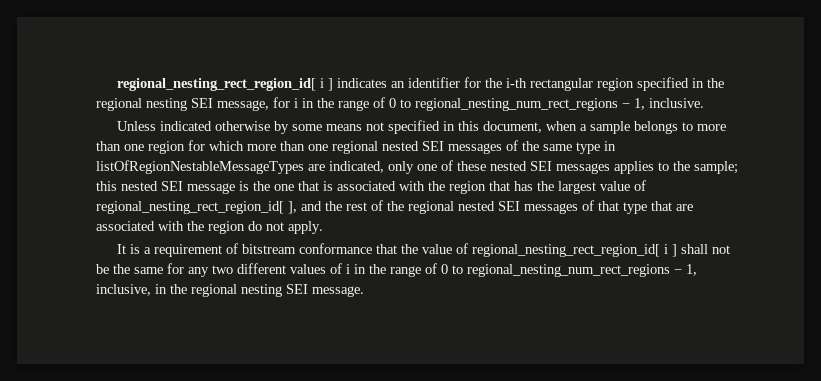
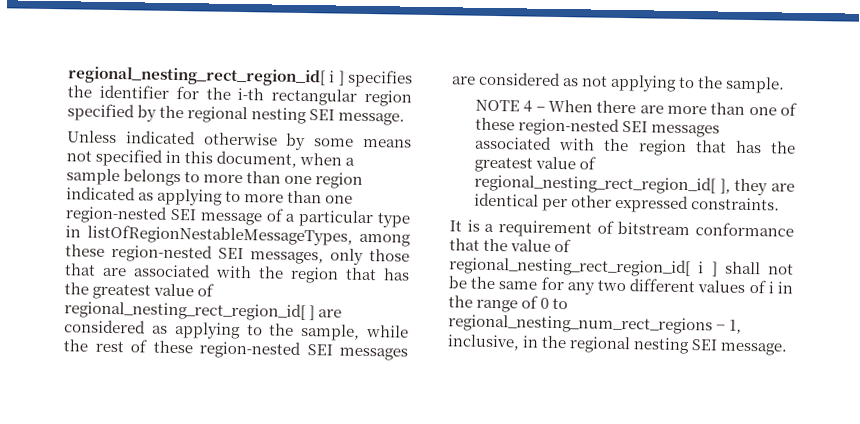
- regional_nesting_rect_region_id[ i ] indicates an identifier for the i-th rectangular region specified in the regional nesting SEI message, for i in the range of 0 to regional_nesting_num_rect_regions − 1, inclusive.
+ regional_nesting_rect_region_id[ i ] specifies the identifier for the i-th rectangular region specified by the regional nesting SEI message.
- Unless indicated otherwise by some means not specified in this document, when a sample belongs to more than one region for which more than one regional nested SEI messages of the same type in listOfRegionNestableMessageTypes are indicated, only one of these nested SEI messages applies to the sample; this nested SEI message is the one that is associated with the region that has the largest value of regional_nesting_rect_region_id[ ], and the rest of the regional nested SEI messages of that type that are associated with the region do not apply.
+ Unless indicated otherwise by some means not specified in this document, when a sample belongs to more than one region indicated as applying to more than one region-nested SEI message of a particular type in listOfRegionNestableMessageTypes, among these region-nested SEI messages, only those that are associated with the region that has the greatest value of regional_nesting_rect_region_id[ ] are considered as applying to the sample, while the rest of these region-nested SEI messages are considered as not applying to the sample.
+ NOTE 4 – When there are more than one of these region-nested SEI messages associated with the region that has the greatest value of regional_nesting_rect_region_id[ ], they are identical per other expressed constraints.

